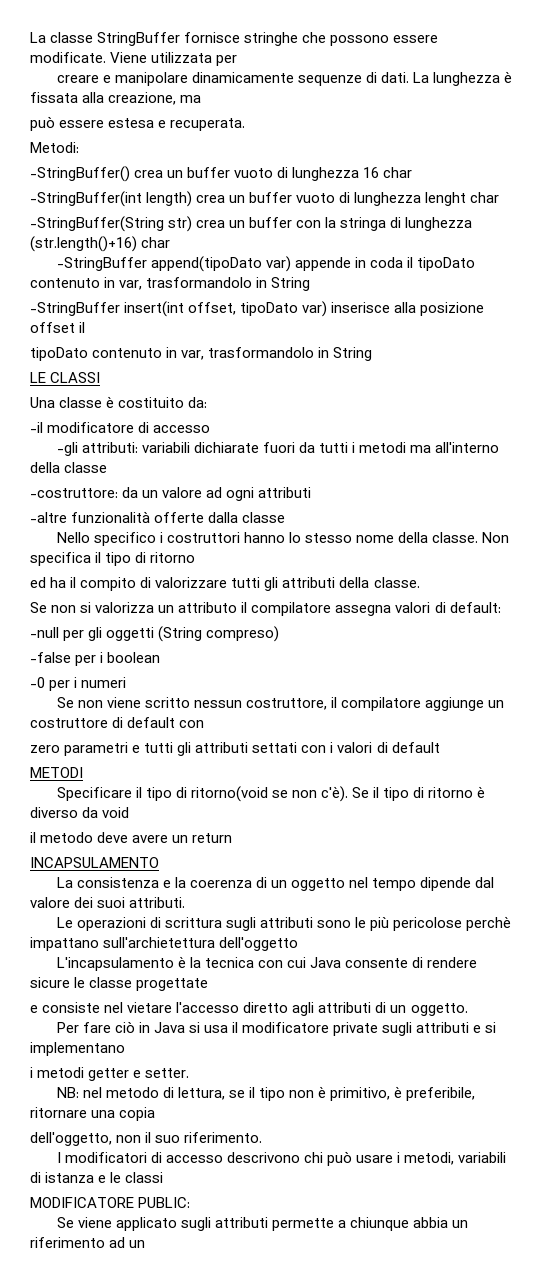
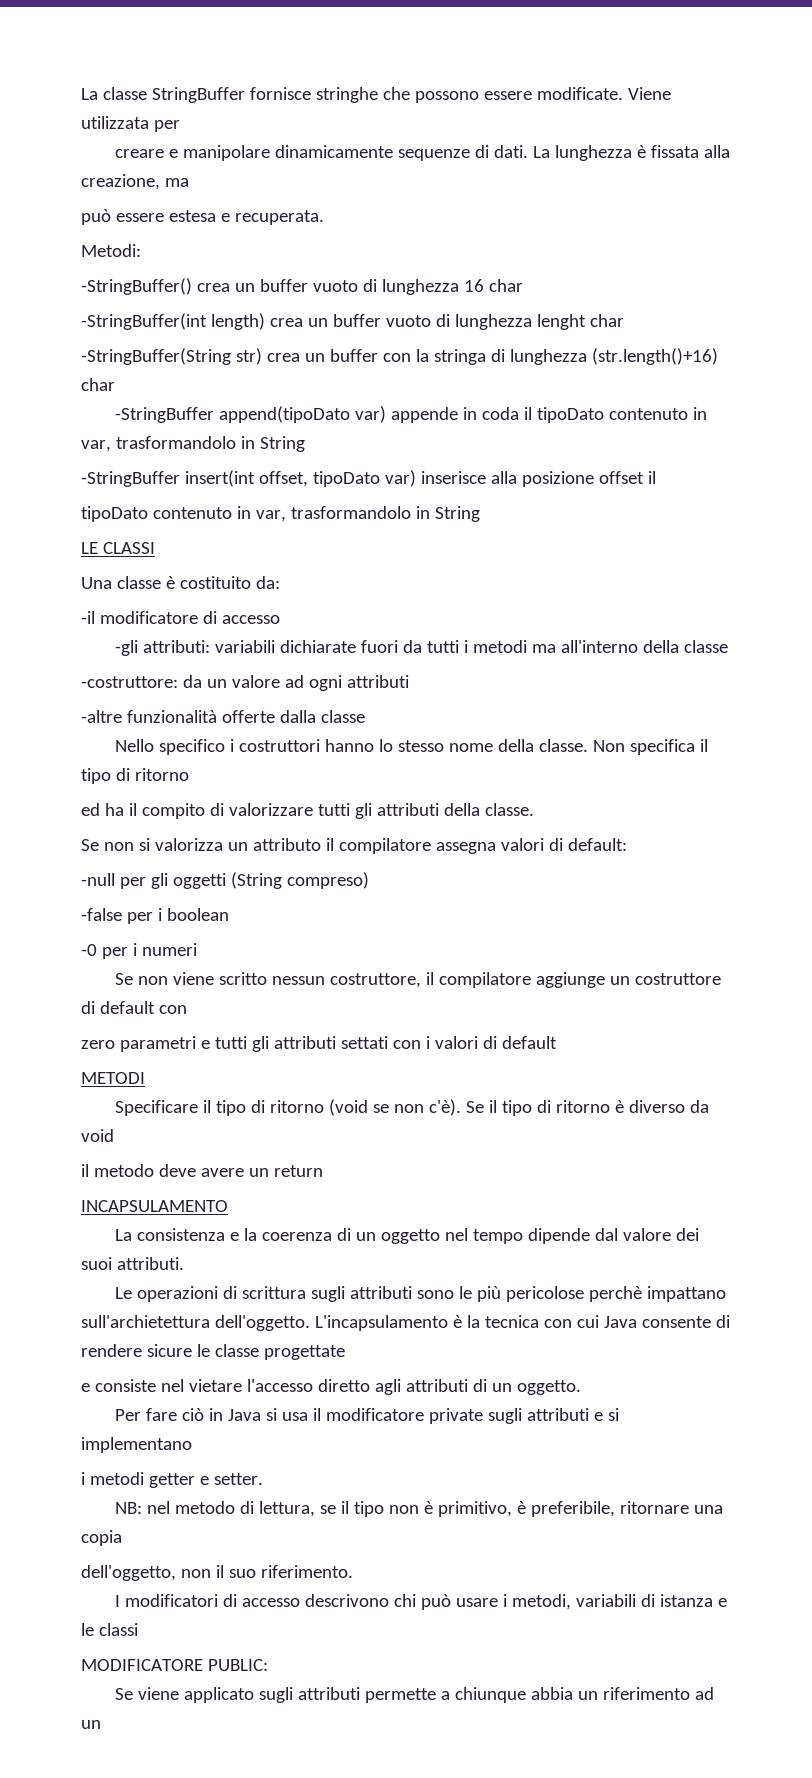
- Specificare il tipo di ritorno(void se non c'è).
+ Specificare il tipo di ritorno (void se non c'è).
- Le operazioni di scrittura sugli attributi sono le più pericolose perchè impattano sull'archietettura dell'oggetto
- L'incapsulamento è la tecnica con cui Java consente di rendere sicure le classe progettate
+ Le operazioni di scrittura sugli attributi sono le più pericolose perchè impattano sull'archietettura dell'oggetto. L'incapsulamento è la tecnica con cui Java consente di rendere sicure le classe progettate

